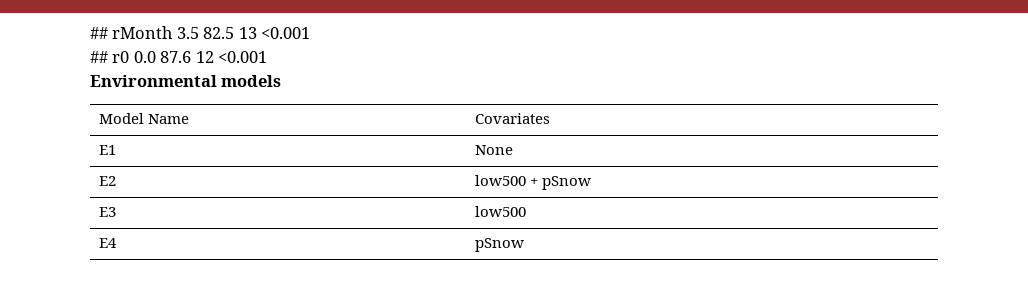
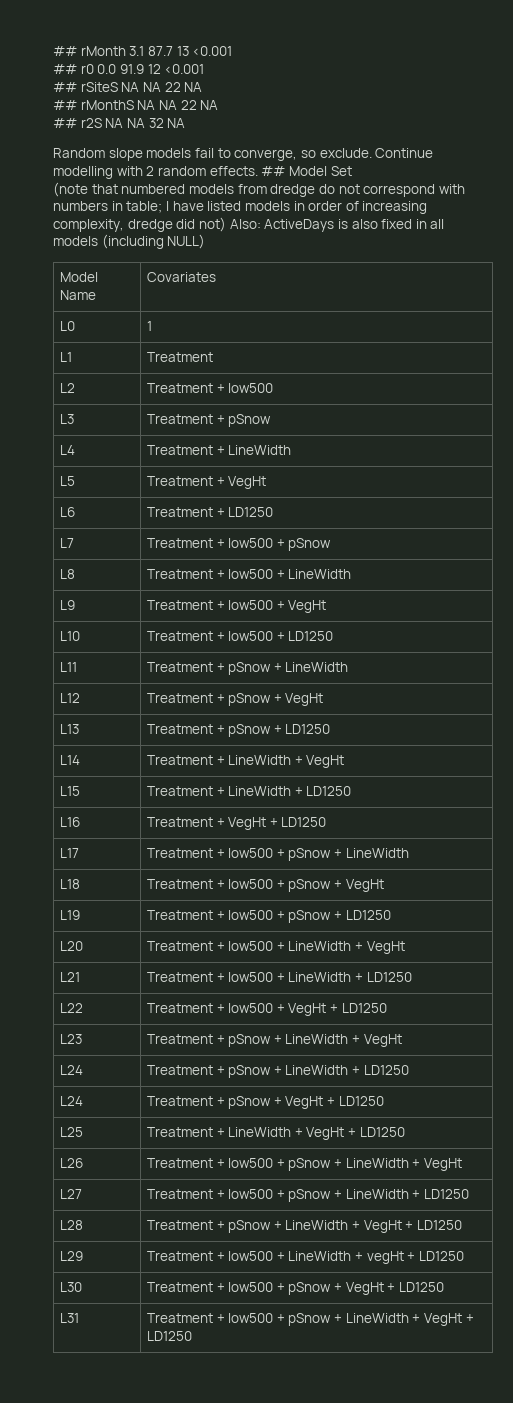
- ## rMonth 3.5 82.5 13 <0.001
+ ## rMonth 3.1 87.7 13 <0.001
- ## r0 0.0 87.6 12 <0.001
+ ## r0 0.0 91.9 12 <0.001
- Environmental models
+ ## rSiteS NA NA 22 NA
+ ## rMonthS NA NA 22 NA
+ ## r2S NA NA 32 NA
+ Random slope models fail to converge, so exclude. Continue modelling with 2 random effects. ## Model Set
+ (note that numbered models from dredge do not correspond with numbers in table; I have listed models in order of increasing complexity, dredge did not) Also: ActiveDays is also fixed in all models (including NULL)
  Model Name | Covariates
- E1 | None
- E2 | low500 + pSnow
- E3 | low500
- E4 | pSnow
+ L0 | 1
+ L1 | Treatment
+ L2 | Treatment + low500
+ L3 | Treatment + pSnow
+ L4 | Treatment + LineWidth
+ L5 | Treatment + VegHt
+ L6 | Treatment + LD1250
+ L7 | Treatment + low500 + pSnow
+ L8 | Treatment + low500 + LineWidth
+ L9 | Treatment + low500 + VegHt
+ L10 | Treatment + low500 + LD1250
+ L11 | Treatment + pSnow + LineWidth
+ L12 | Treatment + pSnow + VegHt
+ L13 | Treatment + pSnow + LD1250
+ L14 | Treatment + LineWidth + VegHt
+ L15 | Treatment + LineWidth + LD1250
+ L16 | Treatment + VegHt + LD1250
+ L17 | Treatment + low500 + pSnow + LineWidth
+ L18 | Treatment + low500 + pSnow + VegHt
+ L19 | Treatment + low500 + pSnow + LD1250
+ L20 | Treatment + low500 + LineWidth + VegHt
+ L21 | Treatment + low500 + LineWidth + LD1250
+ L22 | Treatment + low500 + VegHt + LD1250
+ L23 | Treatment + pSnow + LineWidth + VegHt
+ L24 | Treatment + pSnow + LineWidth + LD1250
+ L24 | Treatment + pSnow + VegHt + LD1250
+ L25 | Treatment + LineWidth + VegHt + LD1250
+ L26 | Treatment + low500 + pSnow + LineWidth + VegHt
+ L27 | Treatment + low500 + pSnow + LineWidth + LD1250
+ L28 | Treatment + pSnow + LineWidth + VegHt + LD1250
+ L29 | Treatment + low500 + LineWidth + vegHt + LD1250
+ L30 | Treatment + low500 + pSnow + VegHt + LD1250
+ L31 | Treatment + low500 + pSnow + LineWidth + VegHt + LD1250

